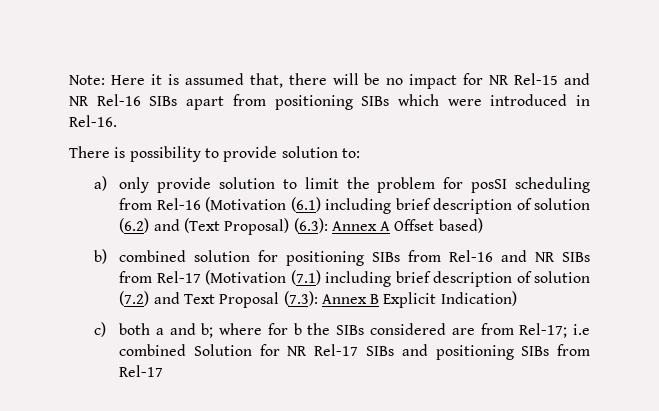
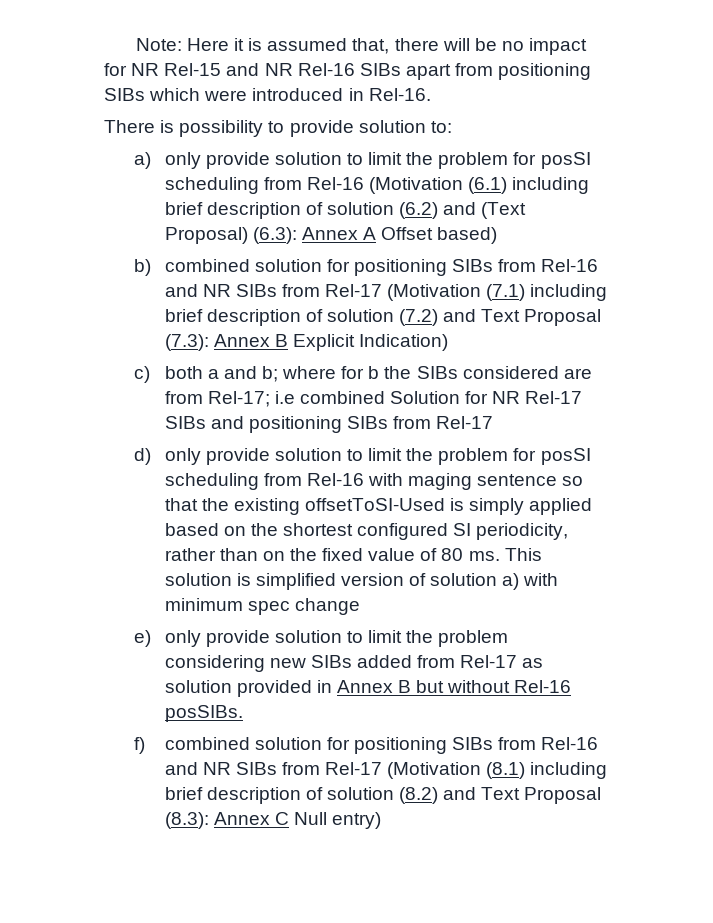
+ d) only provide solution to limit the problem for posSI scheduling from Rel-16 with maging sentence so that the existing offsetToSI-Used is simply applied based on the shortest configured SI periodicity, rather than on the fixed value of 80 ms. This solution is simplified version of solution a) with minimum spec change
+ e) only provide solution to limit the problem considering new SIBs added from Rel-17 as solution provided in Annex B but without Rel-16 posSIBs.
+ f) combined solution for positioning SIBs from Rel-16 and NR SIBs from Rel-17 (Motivation (8.1) including brief description of solution (8.2) and Text Proposal (8.3): Annex C Null entry)

